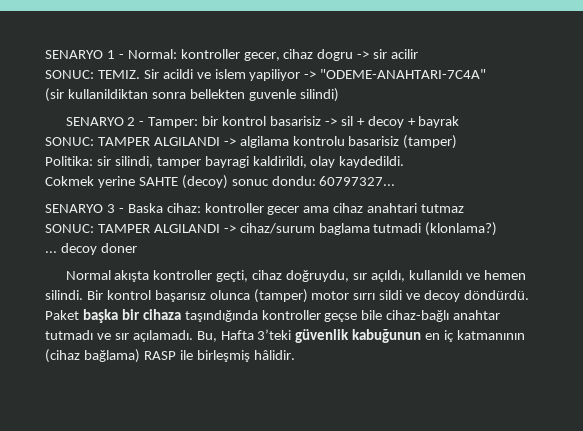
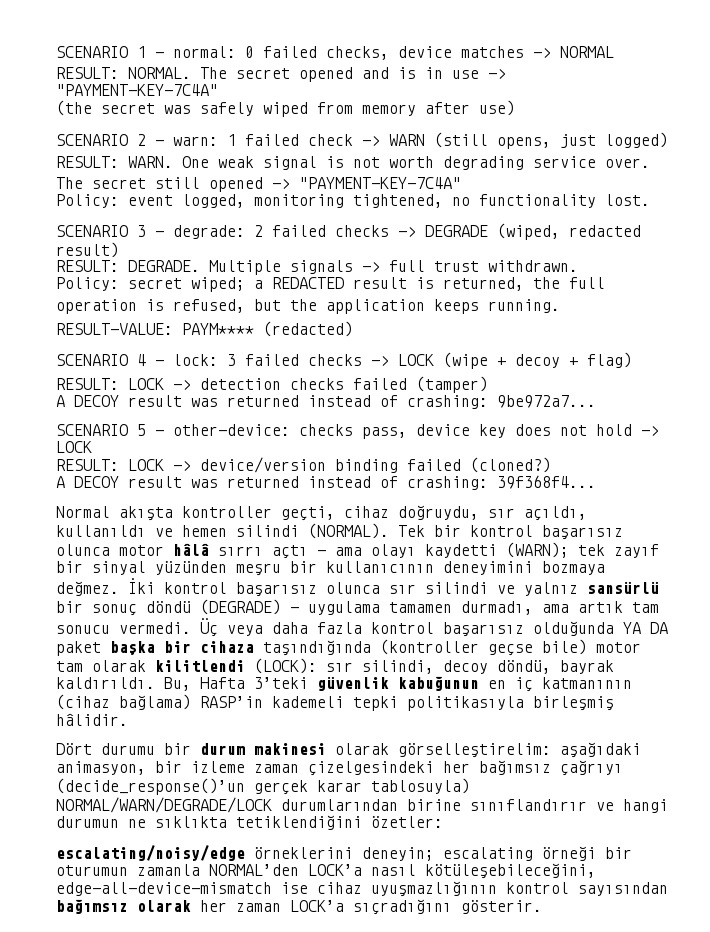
- SENARYO 1 - Normal: kontroller gecer, cihaz dogru -> sir acilir
- SONUC: TEMIZ. Sir acildi ve islem yapiliyor -> "ODEME-ANAHTARI-7C4A"
- (sir kullanildiktan sonra bellekten guvenle silindi)
- SENARYO 2 - Tamper: bir kontrol basarisiz -> sil + decoy + bayrak
- SONUC: TAMPER ALGILANDI -> algilama kontrolu basarisiz (tamper)
- Politika: sir silindi, tamper bayragi kaldirildi, olay kaydedildi.
- Cokmek yerine SAHTE (decoy) sonuc dondu: 60797327...
- SENARYO 3 - Baska cihaz: kontroller gecer ama cihaz anahtari tutmaz
- SONUC: TAMPER ALGILANDI -> cihaz/surum baglama tutmadi (klonlama?)
- ... decoy doner
+ SCENARIO 1 - normal: 0 failed checks, device matches -> NORMAL
+ RESULT: NORMAL. The secret opened and is in use -> "PAYMENT-KEY-7C4A"
+ (the secret was safely wiped from memory after use)
+ SCENARIO 2 - warn: 1 failed check -> WARN (still opens, just logged)
+ RESULT: WARN. One weak signal is not worth degrading service over.
+ The secret still opened -> "PAYMENT-KEY-7C4A"
+ Policy: event logged, monitoring tightened, no functionality lost.
+ SCENARIO 3 - degrade: 2 failed checks -> DEGRADE (wiped, redacted result)
+ RESULT: DEGRADE. Multiple signals -> full trust withdrawn.
+ Policy: secret wiped; a REDACTED result is returned, the full
+ operation is refused, but the application keeps running.
+ RESULT-VALUE: PAYM**** (redacted)
+ SCENARIO 4 - lock: 3 failed checks -> LOCK (wipe + decoy + flag)
+ RESULT: LOCK -> detection checks failed (tamper)
+ A DECOY result was returned instead of crashing: 9be972a7...
+ SCENARIO 5 - other-device: checks pass, device key does not hold -> LOCK
+ RESULT: LOCK -> device/version binding failed (cloned?)
+ A DECOY result was returned instead of crashing: 39f368f4...
- Normal akışta kontroller geçti, cihaz doğruydu, sır açıldı, kullanıldı ve hemen silindi. Bir kontrol başarısız olunca (tamper) motor sırrı sildi ve decoy döndürdü. Paket başka bir cihaza taşındığında kontroller geçse bile cihaz-bağlı anahtar tutmadı ve sır açılamadı.
+ Normal akışta kontroller geçti, cihaz doğruydu, sır açıldı, kullanıldı ve hemen silindi (NORMAL). Tek bir kontrol başarısız olunca motor hâlâ sırrı açtı — ama olayı kaydetti (WARN); tek zayıf bir sinyal yüzünden meşru bir kullanıcının deneyimini bozmaya değmez. İki kontrol başarısız olunca sır silindi ve yalnız sansürlü bir sonuç döndü (DEGRADE) — uygulama tamamen durmadı, ama artık tam sonucu vermedi. Üç veya daha fazla kontrol başarısız olduğunda YA DA paket başka bir cihaza taşındığında (kontroller geçse bile) motor tam olarak kilitlendi (LOCK): sır silindi, decoy döndü, bayrak kaldırıldı.
- Bu, Hafta 3’teki güvenlik kabuğunun en iç katmanının (cihaz bağlama) RASP ile birleşmiş hâlidir.
+ Bu, Hafta 3’teki güvenlik kabuğunun en iç katmanının (cihaz bağlama) RASP’in kademeli tepki politikasıyla birleşmiş hâlidir.
+ Dört durumu bir durum makinesi olarak görselleştirelim: aşağıdaki animasyon, bir izleme zaman çizelgesindeki her bağımsız çağrıyı (decide_response()’un gerçek karar tablosuyla) NORMAL/WARN/DEGRADE/LOCK durumlarından birine sınıflandırır ve hangi durumun ne sıklıkta tetiklendiğini özetler:
+ escalating/noisy/edge örneklerini deneyin; escalating örneği bir oturumun zamanla NORMAL’den LOCK’a nasıl kötüleşebileceğini, edge-all-device-mismatch ise cihaz uyuşmazlığının kontrol sayısından bağımsız olarak her zaman LOCK’a sıçradığını gösterir.

